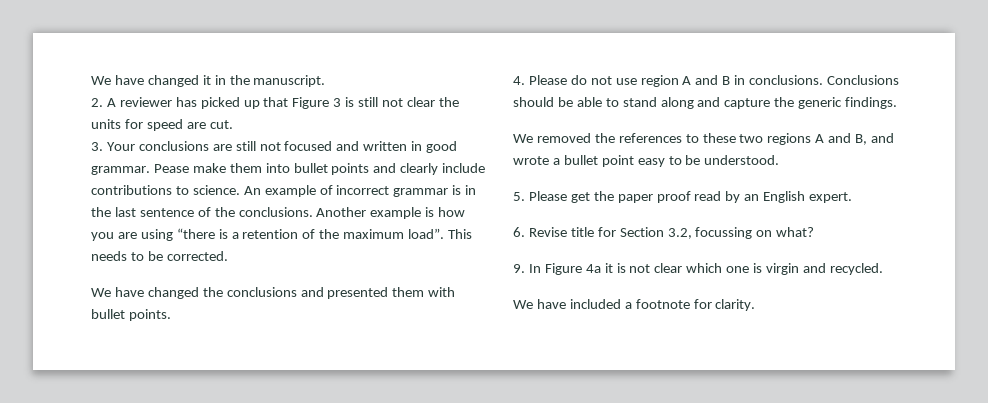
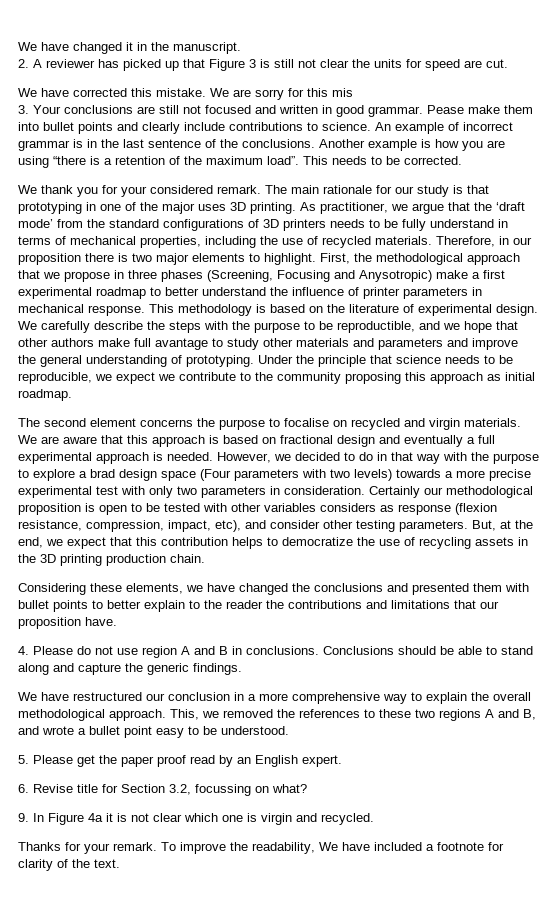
+ We have corrected this mistake. We are sorry for this mis
- We have changed the conclusions and presented them with bullet points.
+ We thank you for your considered remark. The main rationale for our study is that prototyping in one of the major uses 3D printing. As practitioner, we argue that the ‘draft mode’ from the standard configurations of 3D printers needs to be fully understand in terms of mechanical properties, including the use of recycled materials. Therefore, in our proposition there is two major elements to highlight. First, the methodological approach that we propose in three phases (Screening, Focusing and Anysotropic) make a first experimental roadmap to better understand the influence of printer parameters in mechanical response. This methodology is based on the literature of experimental design. We carefully describe the steps with the purpose to be reproductible, and we hope that other authors make full avantage to study other materials and parameters and improve the general understanding of prototyping. Under the principle that science needs to be reproducible, we expect we contribute to the community proposing this approach as initial roadmap.
+ The second element concerns the purpose to focalise on recycled and virgin materials. We are aware that this approach is based on fractional design and eventually a full experimental approach is needed. However, we decided to do in that way with the purpose to explore a brad design space (Four parameters with two levels) towards a more precise experimental test with only two parameters in consideration. Certainly our methodological proposition is open to be tested with other variables considers as response (flexion resistance, compression, impact, etc), and consider other testing parameters. But, at the end, we expect that this contribution helps to democratize the use of recycling assets in the 3D printing production chain.
+ Considering these elements, we have changed the conclusions and presented them with bullet points to better explain to the reader the contributions and limitations that our proposition have.
- We removed the references to these two regions A and B, and wrote a bullet point easy to be understood.
+ We have restructured our conclusion in a more comprehensive way to explain the overall methodological approach. This, we removed the references to these two regions A and B, and wrote a bullet point easy to be understood.
- We have included a footnote for clarity.
+ Thanks for your remark. To improve the readability, We have included a footnote for clarity of the text.

